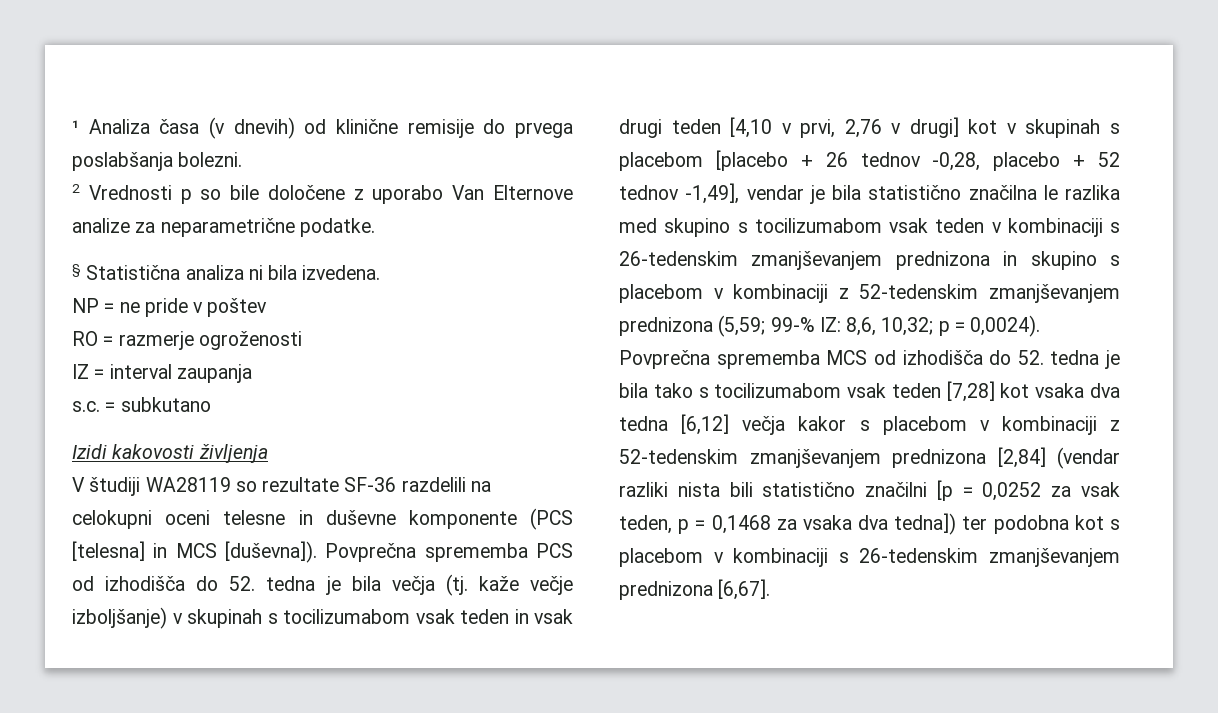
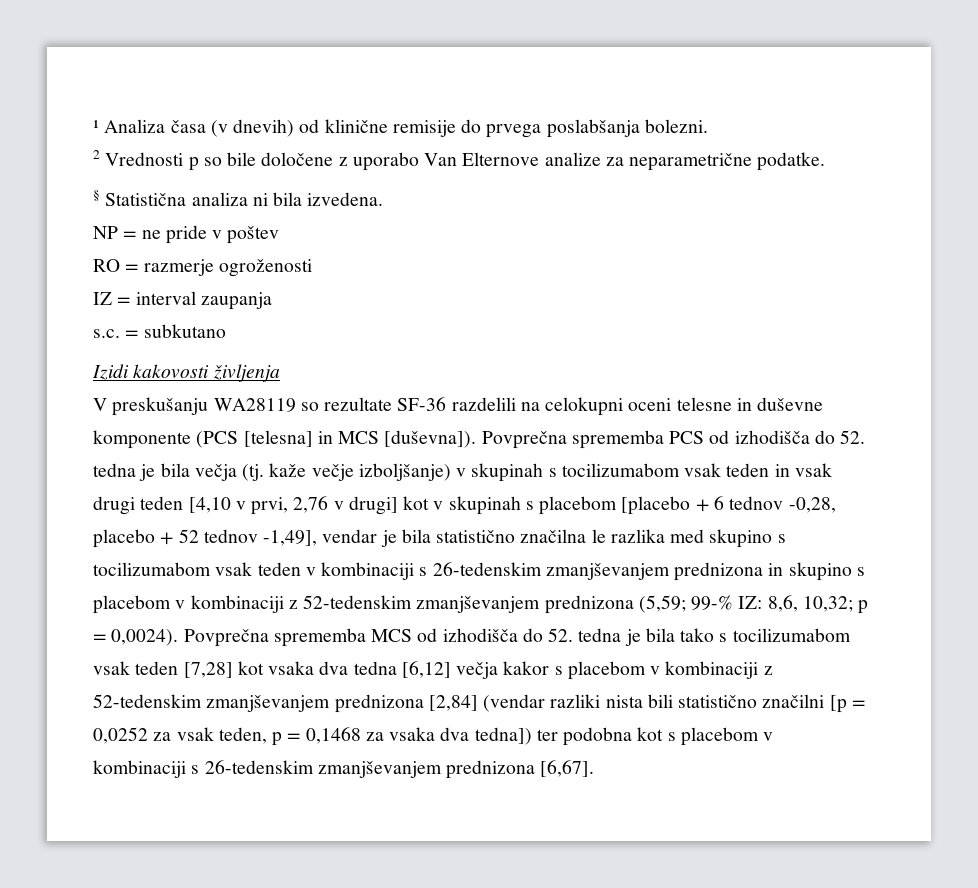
- V študiji WA28119 so rezultate SF-36 razdelili na celokupni oceni telesne in duševne komponente (PCS [telesna] in MCS [duševna]).
+ V preskušanju WA28119 so rezultate SF-36 razdelili na celokupni oceni telesne in duševne komponente (PCS [telesna] in MCS [duševna]).
- Povprečna sprememba PCS od izhodišča do 52. tedna je bila večja (tj. kaže večje izboljšanje) v skupinah s tocilizumabom vsak teden in vsak drugi teden [4,10 v prvi, 2,76 v drugi] kot v skupinah s placebom [placebo + 26 tednov -0,28, placebo + 52 tednov -1,49], vendar je bila statistično značilna le razlika med skupino s tocilizumabom vsak teden v kombinaciji s 26-tedenskim zmanjševanjem prednizona in skupino s placebom v kombinaciji z 52-tedenskim zmanjševanjem prednizona (5,59;
+ Povprečna sprememba PCS od izhodišča do 52. tedna je bila večja (tj. kaže večje izboljšanje) v skupinah s tocilizumabom vsak teden in vsak drugi teden [4,10 v prvi, 2,76 v drugi] kot v skupinah s placebom [placebo + 6 tednov -0,28, placebo + 52 tednov -1,49], vendar je bila statistično značilna le razlika med skupino s tocilizumabom vsak teden v kombinaciji s 26-tedenskim zmanjševanjem prednizona in skupino s placebom v kombinaciji z 52-tedenskim zmanjševanjem prednizona (5,59;

